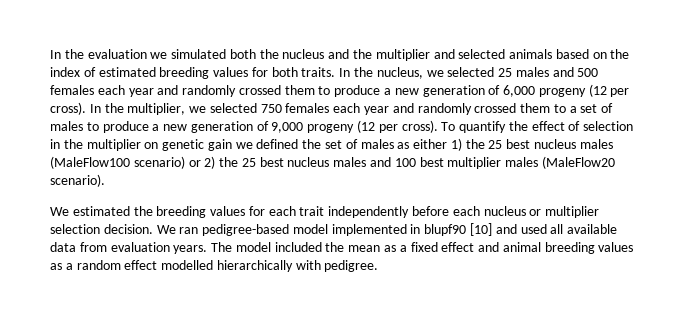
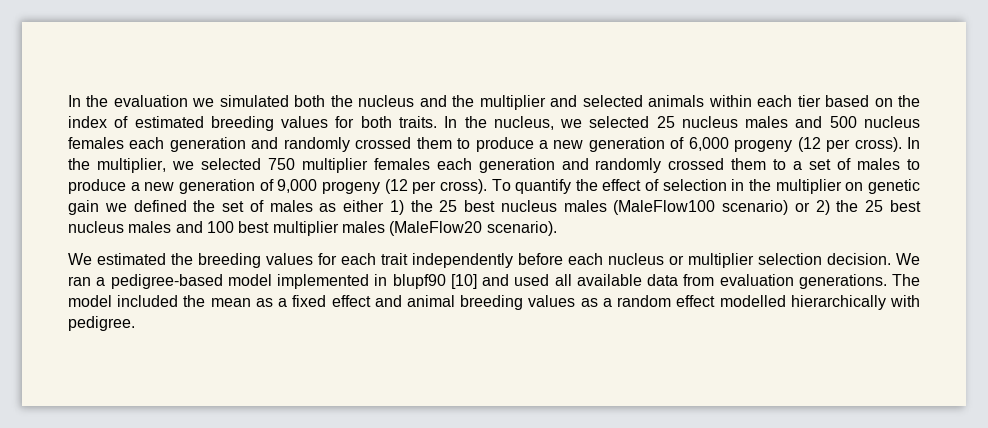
- In the evaluation we simulated both the nucleus and the multiplier and selected animals based on the index of estimated breeding values for both traits.
+ In the evaluation we simulated both the nucleus and the multiplier and selected animals within each tier based on the index of estimated breeding values for both traits.
- In the nucleus, we selected 25 males and 500 females each year and randomly crossed them to produce a new generation of 6,000 progeny (12 per cross).
+ In the nucleus, we selected 25 nucleus males and 500 nucleus females each generation and randomly crossed them to produce a new generation of 6,000 progeny (12 per cross).
- In the multiplier, we selected 750 females each year and randomly crossed them to a set of males to produce a new generation of 9,000 progeny (12 per cross).
+ In the multiplier, we selected 750 multiplier females each generation and randomly crossed them to a set of males to produce a new generation of 9,000 progeny (12 per cross).
- We ran pedigree-based model implemented in blupf90 [10] and used all available data from evaluation years.
+ We ran a pedigree-based model implemented in blupf90 [10] and used all available data from evaluation generations.

